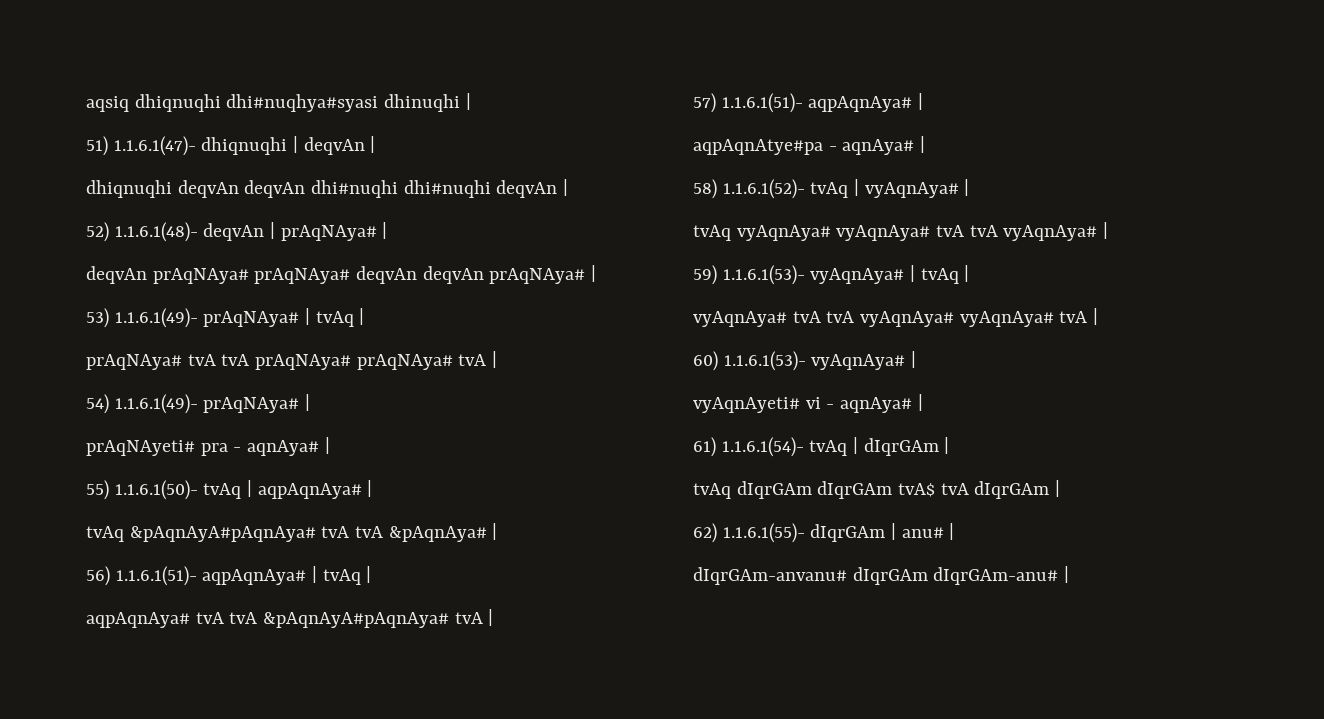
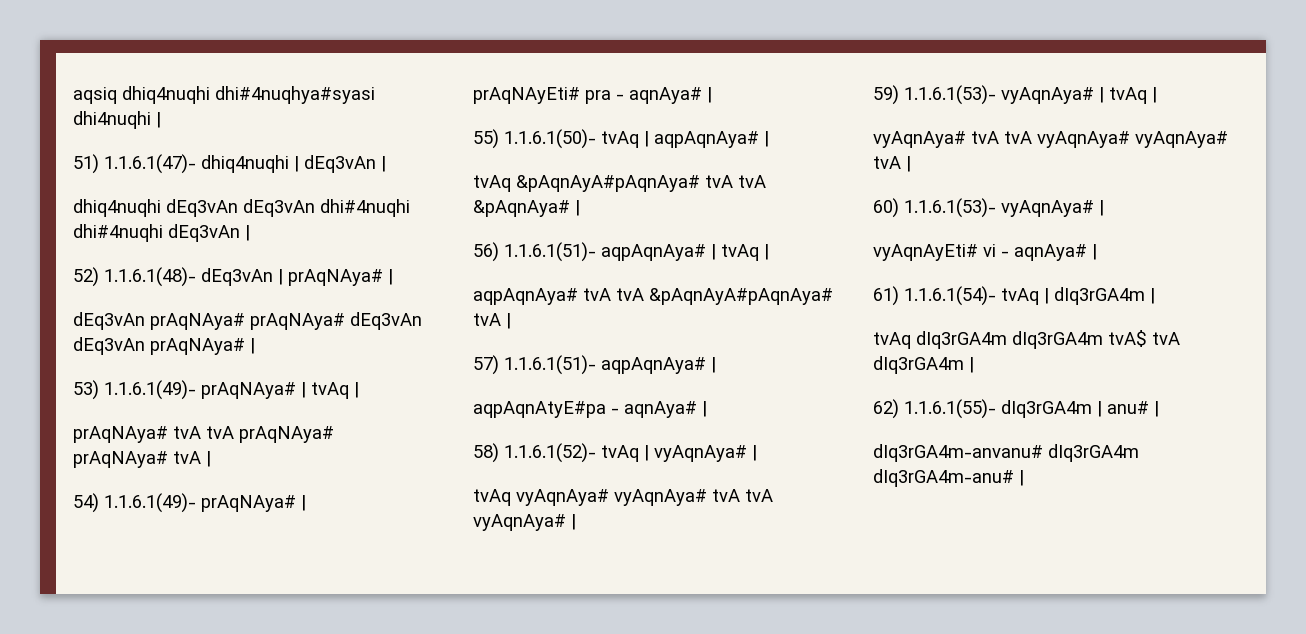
- aqsiq dhiqnuqhi dhi#nuqhya#syasi dhinuqhi |
+ aqsiq dhiq4nuqhi dhi#4nuqhya#syasi dhi4nuqhi |
- 51) 1.1.6.1(47)- dhiqnuqhi | deqvAn |
- dhiqnuqhi deqvAn deqvAn dhi#nuqhi dhi#nuqhi deqvAn |
+ 51) 1.1.6.1(47)- dhiq4nuqhi | dEq3vAn |
+ dhiq4nuqhi dEq3vAn dEq3vAn dhi#4nuqhi dhi#4nuqhi dEq3vAn |
- 52) 1.1.6.1(48)- deqvAn | prAqNAya# |
+ 52) 1.1.6.1(48)- dEq3vAn | prAqNAya# |
- deqvAn prAqNAya# prAqNAya# deqvAn deqvAn prAqNAya# |
+ dEq3vAn prAqNAya# prAqNAya# dEq3vAn dEq3vAn prAqNAya# |
- prAqNAyeti# pra - aqnAya# |
+ prAqNAyEti# pra - aqnAya# |
- aqpAqnAtye#pa - aqnAya# |
+ aqpAqnAtyE#pa - aqnAya# |
- vyAqnAyeti# vi - aqnAya# |
+ vyAqnAyEti# vi - aqnAya# |
- 61) 1.1.6.1(54)- tvAq | dIqrGAm |
- tvAq dIqrGAm dIqrGAm tvA$ tvA dIqrGAm |
+ 61) 1.1.6.1(54)- tvAq | dIq3rGA4m |
+ tvAq dIq3rGA4m dIq3rGA4m tvA$ tvA dIq3rGA4m |
- 62) 1.1.6.1(55)- dIqrGAm | anu# |
+ 62) 1.1.6.1(55)- dIq3rGA4m | anu# |
- dIqrGAm-anvanu# dIqrGAm dIqrGAm-anu# |
+ dIq3rGA4m-anvanu# dIq3rGA4m dIq3rGA4m-anu# |

